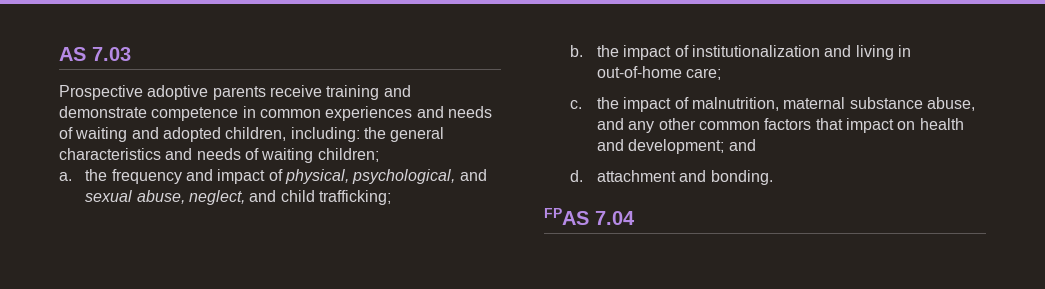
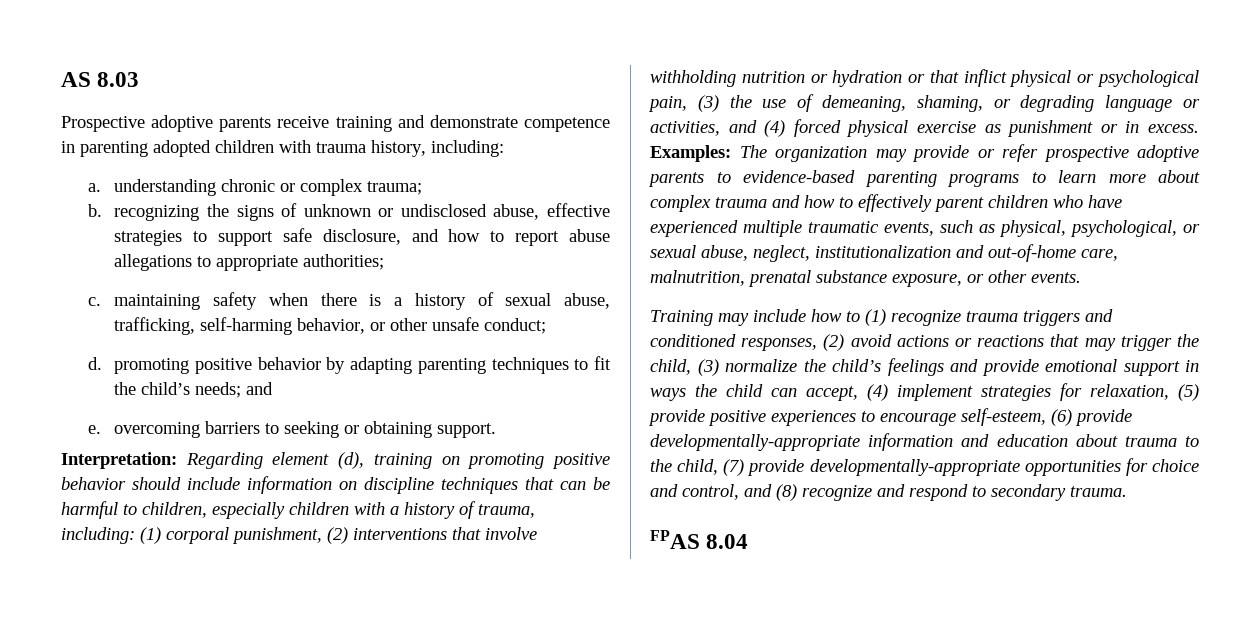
- AS 7.03
+ AS 8.03
- Prospective adoptive parents receive training and demonstrate competence in common experiences and needs of waiting and adopted children, including: the general characteristics and needs of waiting children;
- a. the frequency and impact of physical, psychological, and sexual abuse, neglect, and child trafficking;
- b. the impact of institutionalization and living in out-of-home care;
- c. the impact of malnutrition, maternal substance abuse, and any other common factors that impact on health and development; and
- d. attachment and bonding.
+ Prospective adoptive parents receive training and demonstrate competence in parenting adopted children with trauma history, including:
+ a. understanding chronic or complex trauma;
+ b. recognizing the signs of unknown or undisclosed abuse, effective strategies to support safe disclosure, and how to report abuse allegations to appropriate authorities;
+ c. maintaining safety when there is a history of sexual abuse, trafficking, self-harming behavior, or other unsafe conduct;
+ d. promoting positive behavior by adapting parenting techniques to fit the child’s needs; and
+ e. overcoming barriers to seeking or obtaining support.
+ Interpretation: Regarding element (d), training on promoting positive behavior should include information on discipline techniques that can be harmful to children, especially children with a history of trauma, including: (1) corporal punishment, (2) interventions that involve withholding nutrition or hydration or that inflict physical or psychological pain, (3) the use of demeaning, shaming, or degrading language or activities, and (4) forced physical exercise as punishment or in excess. Examples: The organization may provide or refer prospective adoptive parents to evidence-based parenting programs to learn more about complex trauma and how to effectively parent children who have experienced multiple traumatic events, such as physical, psychological, or sexual abuse, neglect, institutionalization and out-of-home care, malnutrition, prenatal substance exposure, or other events.
+ Training may include how to (1) recognize trauma triggers and conditioned responses, (2) avoid actions or reactions that may trigger the child, (3) normalize the child’s feelings and provide emotional support in ways the child can accept, (4) implement strategies for relaxation, (5) provide positive experiences to encourage self-esteem, (6) provide developmentally-appropriate information and education about trauma to the child, (7) provide developmentally-appropriate opportunities for choice and control, and (8) recognize and respond to secondary trauma.
- FPAS 7.04
+ FPAS 8.04

